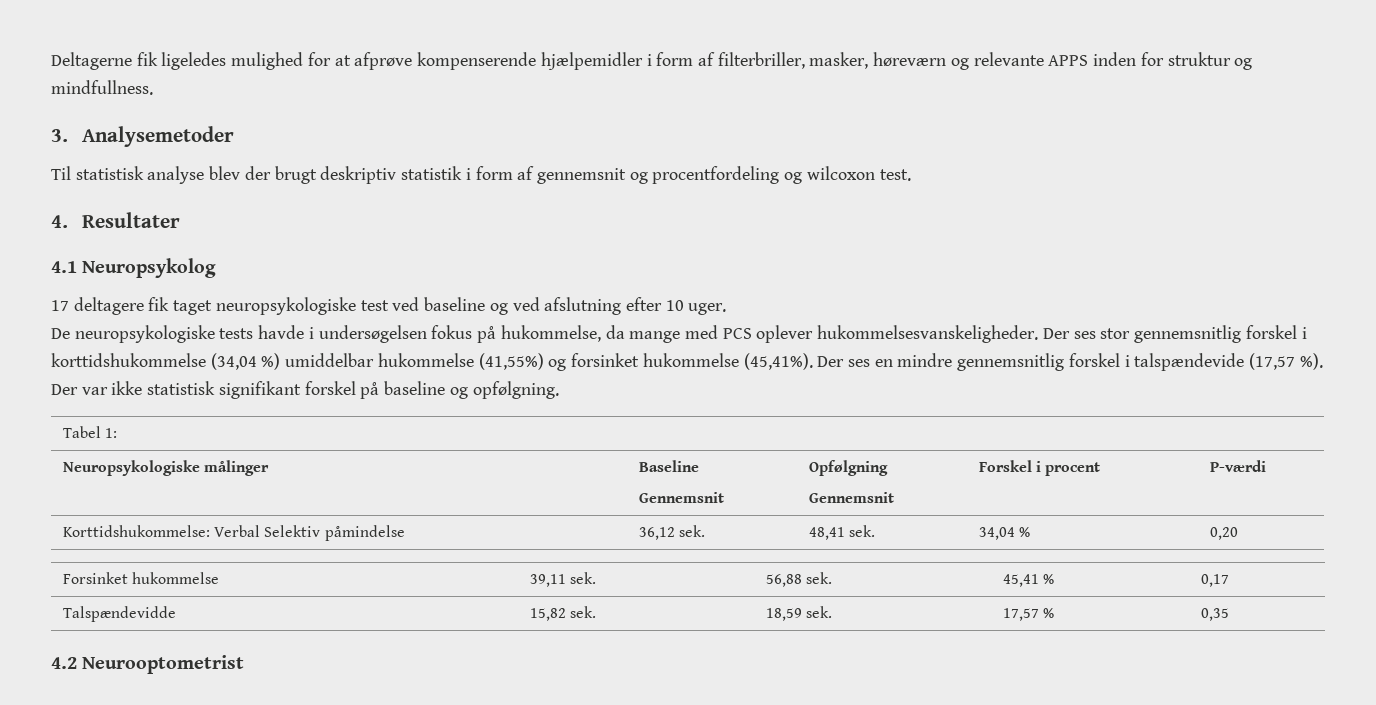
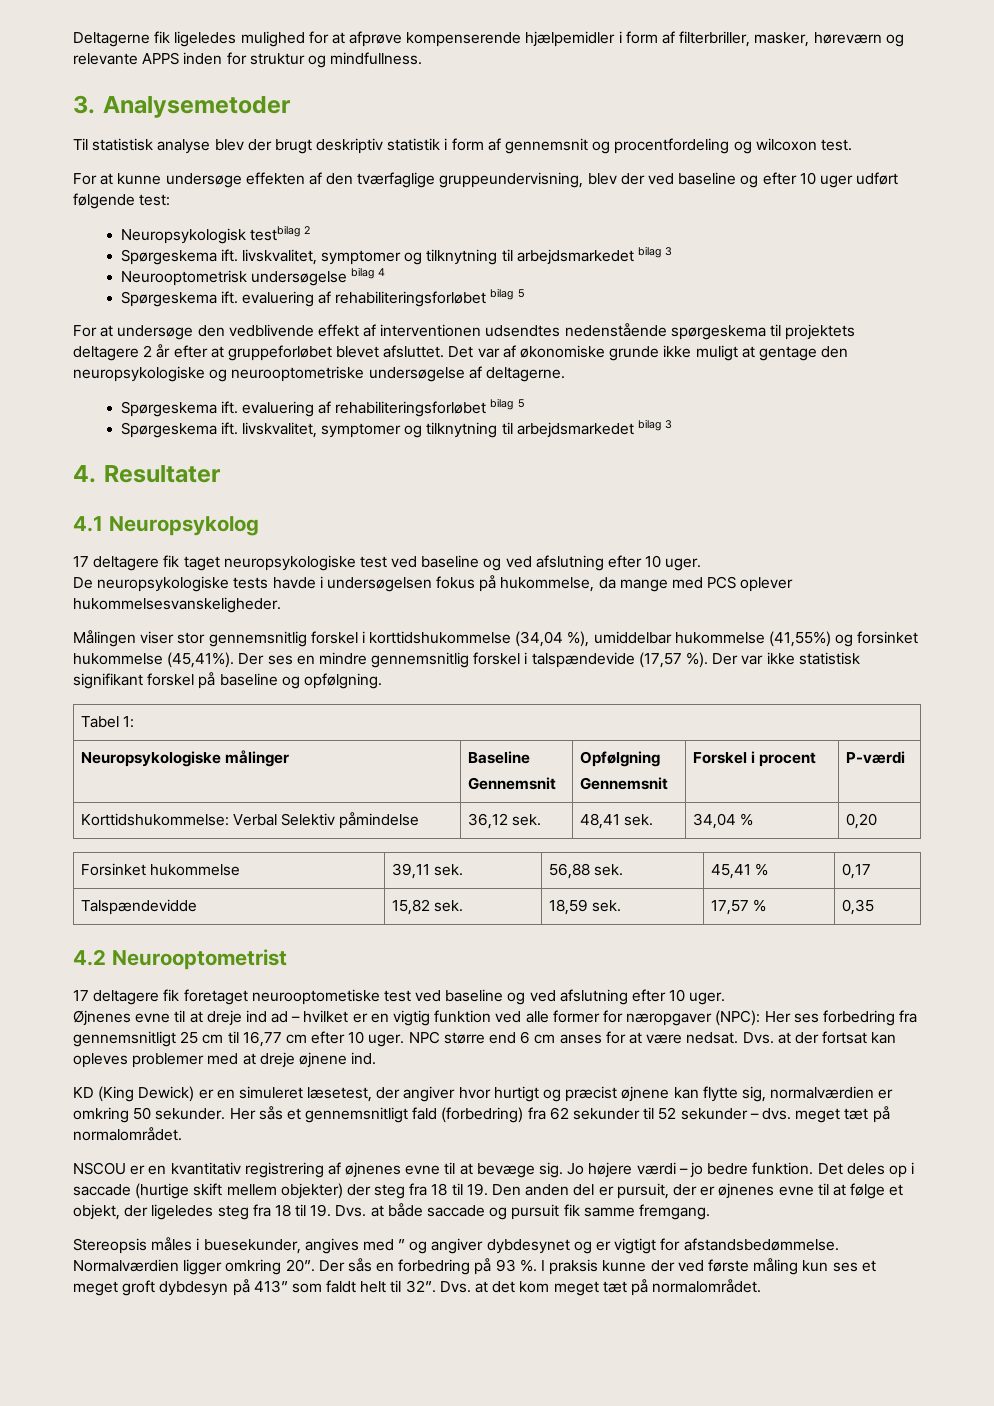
+ For at kunne undersøge effekten af den tværfaglige gruppeundervisning, blev der ved baseline og efter 10 uger udført følgende test:
+ Neuropsykologisk testbilag 2
+ Spørgeskema ift. livskvalitet, symptomer og tilknytning til arbejdsmarkedet bilag 3
+ Neurooptometrisk undersøgelse bilag 4
+ Spørgeskema ift. evaluering af rehabiliteringsforløbet bilag 5
+ For at undersøge den vedblivende effekt af interventionen udsendtes nedenstående spørgeskema til projektets deltagere 2 år efter at gruppeforløbet blevet afsluttet. Det var af økonomiske grunde ikke muligt at gentage den neuropsykologiske og neurooptometriske undersøgelse af deltagerne.
+ Spørgeskema ift. evaluering af rehabiliteringsforløbet bilag 5
+ Spørgeskema ift. livskvalitet, symptomer og tilknytning til arbejdsmarkedet bilag 3
- De neuropsykologiske tests havde i undersøgelsen fokus på hukommelse, da mange med PCS oplever hukommelsesvanskeligheder. Der ses stor gennemsnitlig forskel i korttidshukommelse (34,04 %) umiddelbar hukommelse (41,55%) og forsinket hukommelse (45,41%).
+ De neuropsykologiske tests havde i undersøgelsen fokus på hukommelse, da mange med PCS oplever hukommelsesvanskeligheder.
+ Målingen viser stor gennemsnitlig forskel i korttidshukommelse (34,04 %), umiddelbar hukommelse (41,55%) og forsinket hukommelse (45,41%).
+ 17 deltagere fik foretaget neurooptometiske test ved baseline og ved afslutning efter 10 uger.
+ Øjnenes evne til at dreje ind ad – hvilket er en vigtig funktion ved alle former for næropgaver (NPC): Her ses forbedring fra gennemsnitligt 25 cm til 16,77 cm efter 10 uger. NPC større end 6 cm anses for at være nedsat. Dvs. at der fortsat kan opleves problemer med at dreje øjnene ind.
+ KD (King Dewick) er en simuleret læsetest, der angiver hvor hurtigt og præcist øjnene kan flytte sig, normalværdien er omkring 50 sekunder. Her sås et gennemsnitligt fald (forbedring) fra 62 sekunder til 52 sekunder – dvs. meget tæt på normalområdet.
+ NSCOU er en kvantitativ registrering af øjnenes evne til at bevæge sig. Jo højere værdi – jo bedre funktion. Det deles op i saccade (hurtige skift mellem objekter) der steg fra 18 til 19. Den anden del er pursuit, der er øjnenes evne til at følge et objekt, der ligeledes steg fra 18 til 19. Dvs. at både saccade og pursuit fik samme fremgang.
+ Stereopsis måles i buesekunder, angives med ” og angiver dybdesynet og er vigtigt for afstandsbedømmelse. Normalværdien ligger omkring 20”. Der sås en forbedring på 93 %. I praksis kunne der ved første måling kun ses et meget groft dybdesyn på 413” som faldt helt til 32”. Dvs. at det kom meget tæt på normalområdet.

